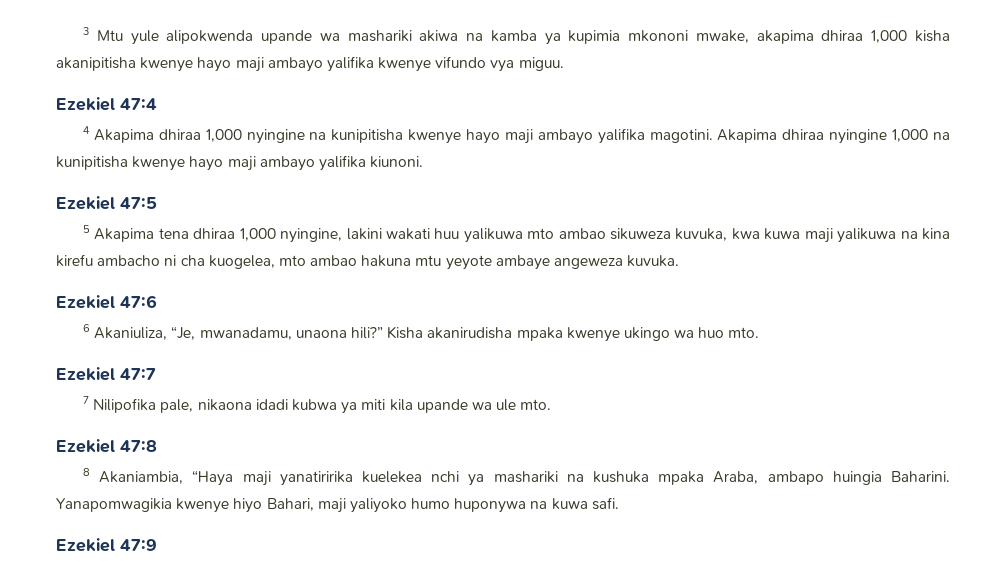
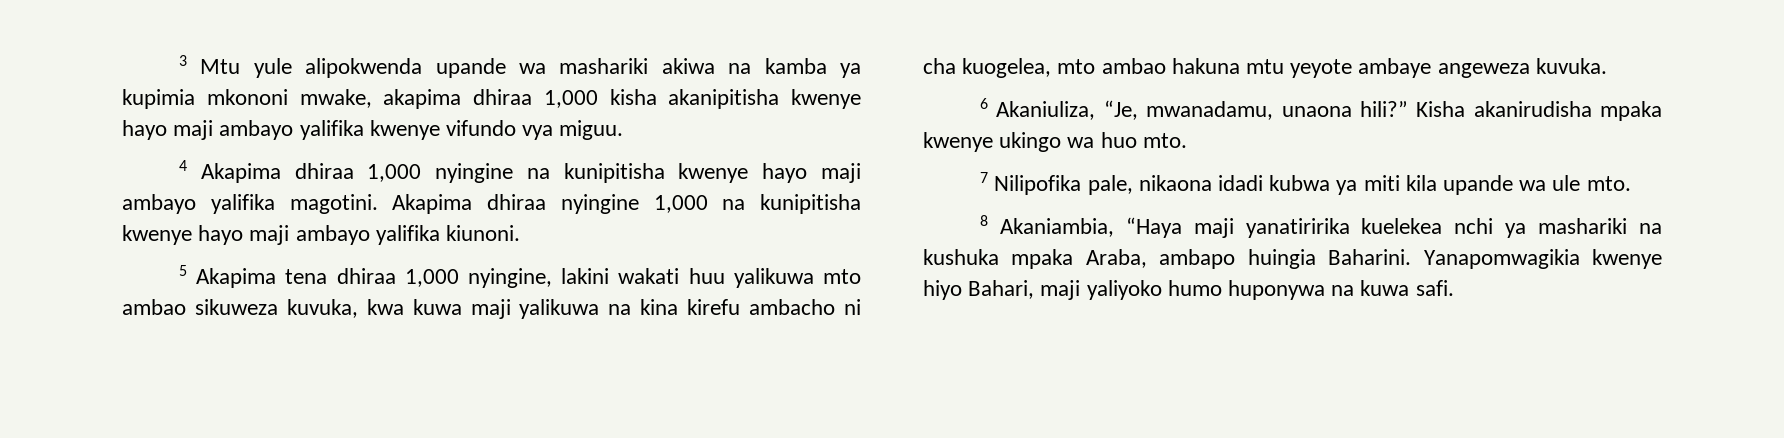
- Ezekiel 47:4
- Ezekiel 47:5
- Ezekiel 47:6
- Ezekiel 47:7
- Ezekiel 47:8
- Ezekiel 47:9

